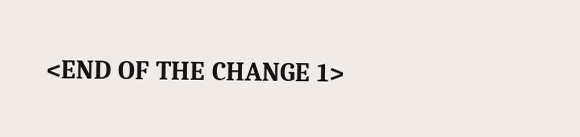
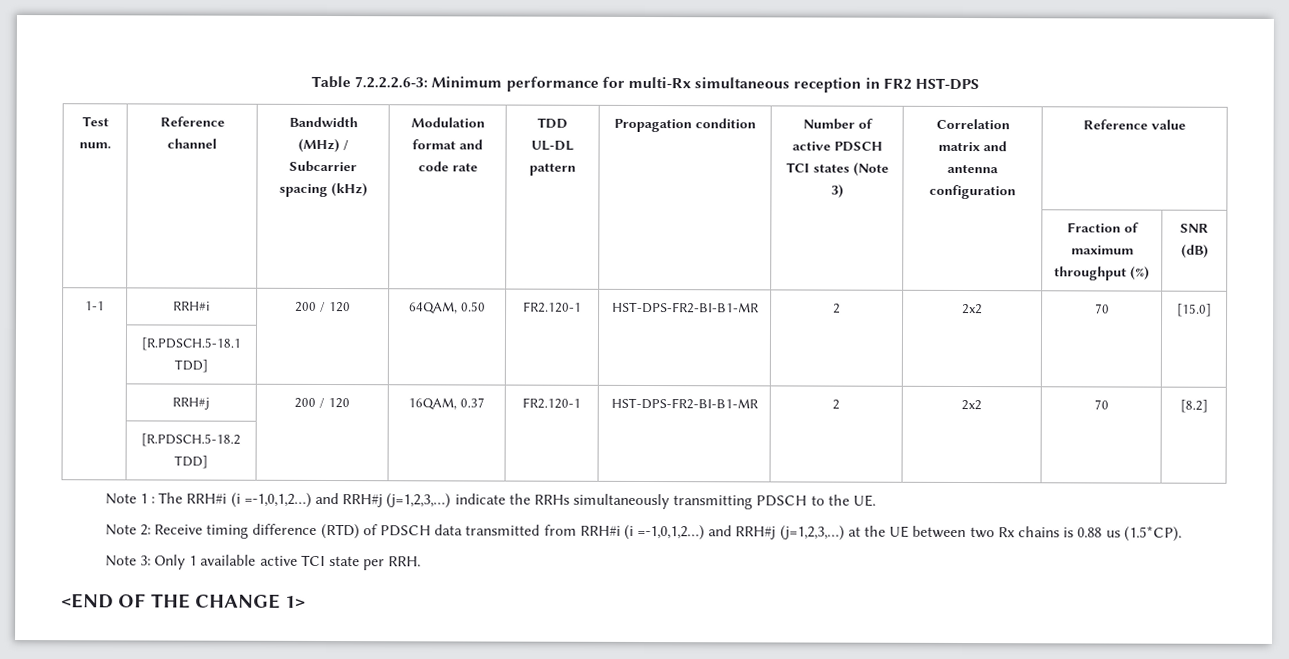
+ Table 7.2.2.2.6-3: Minimum performance for multi-Rx simultaneous reception in FR2 HST-DPS
+ Test num. | Reference channel | Bandwidth (MHz) / Subcarrier spacing (kHz) | Modulation format and code rate | TDD UL-DL pattern | Propagation condition | Number of active PDSCH TCI states (Note 3) | Correlation matrix and antenna configuration | Reference value
+ | | | | | | | | Fraction of maximum throughput (%) | SNR (dB)
+ 1-1 | RRH#i | 200 / 120 | 64QAM, 0.50 | FR2.120-1 | HST-DPS-FR2-BI-B1-MR | 2 | 2x2 | 70 | [15.0]
+ | [R.PDSCH.5-18.1 TDD] | | | | | | | |
+ | RRH#j | 200 / 120 | 16QAM, 0.37 | FR2.120-1 | HST-DPS-FR2-BI-B1-MR | 2 | 2x2 | 70 | [8.2]
+ | [R.PDSCH.5-18.2 TDD] | | | | | | | |
+ Note 1 : The RRH#i (i =-1,0,1,2…) and RRH#j (j=1,2,3,…) indicate the RRHs simultaneously transmitting PDSCH to the UE.
+ Note 2: Receive timing difference (RTD) of PDSCH data transmitted from RRH#i (i =-1,0,1,2…) and RRH#j (j=1,2,3,…) at the UE between two Rx chains is 0.88 us (1.5*CP).
+ Note 3: Only 1 available active TCI state per RRH.

